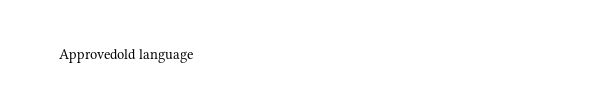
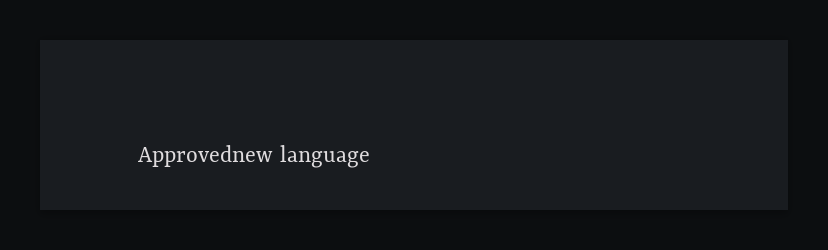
- Approvedold language
+ Approvednew language

